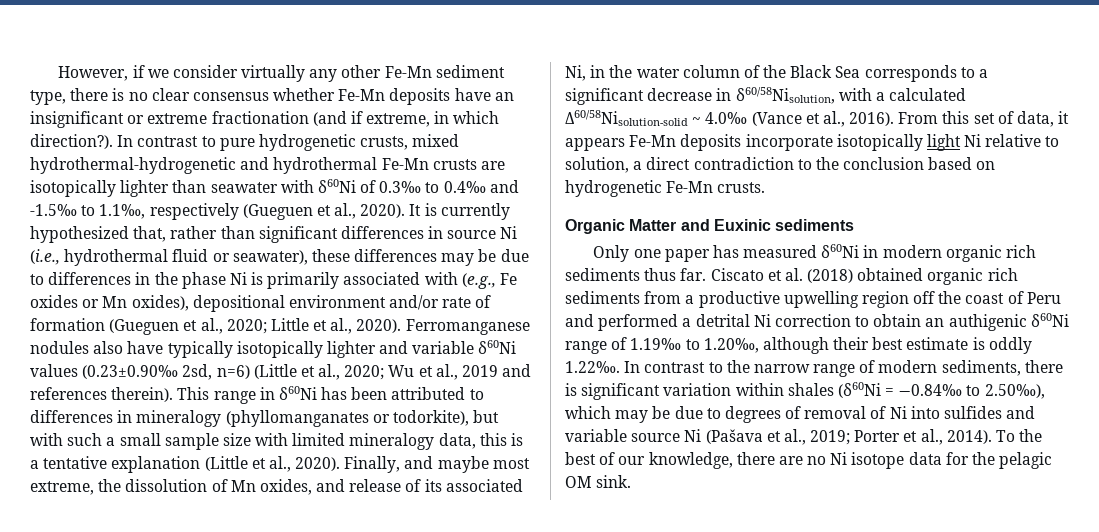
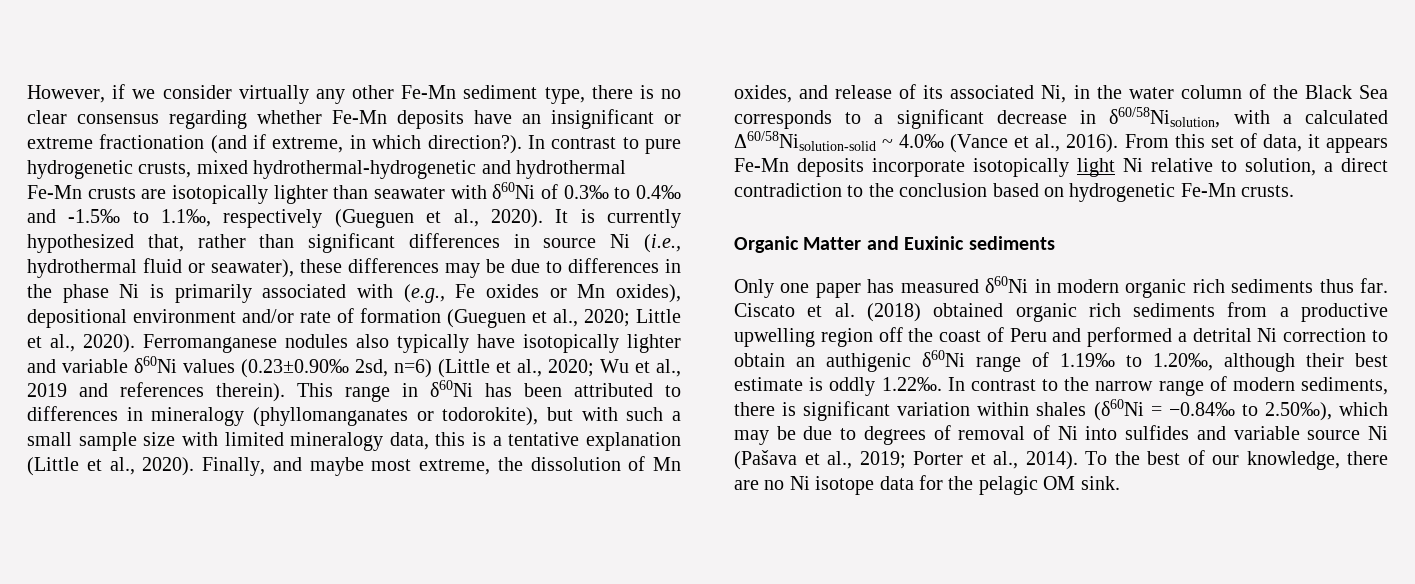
- However, if we consider virtually any other Fe-Mn sediment type, there is no clear consensus whether Fe-Mn deposits have an insignificant or extreme fractionation (and if extreme, in which direction?).
+ However, if we consider virtually any other Fe-Mn sediment type, there is no clear consensus regarding whether Fe-Mn deposits have an insignificant or extreme fractionation (and if extreme, in which direction?).
- Ferromanganese nodules also have typically isotopically lighter and variable δ60Ni values (0.23±0.90‰ 2sd, n=6) (Little et al., 2020; Wu et al., 2019 and references therein).
+ Ferromanganese nodules also typically have isotopically lighter and variable δ60Ni values (0.23±0.90‰ 2sd, n=6) (Little et al., 2020; Wu et al., 2019 and references therein).
- This range in δ60Ni has been attributed to differences in mineralogy (phyllomanganates or todorkite), but with such a small sample size with limited mineralogy data, this is a tentative explanation (Little et al., 2020).
+ This range in δ60Ni has been attributed to differences in mineralogy (phyllomanganates or todorokite), but with such a small sample size with limited mineralogy data, this is a tentative explanation (Little et al., 2020).

